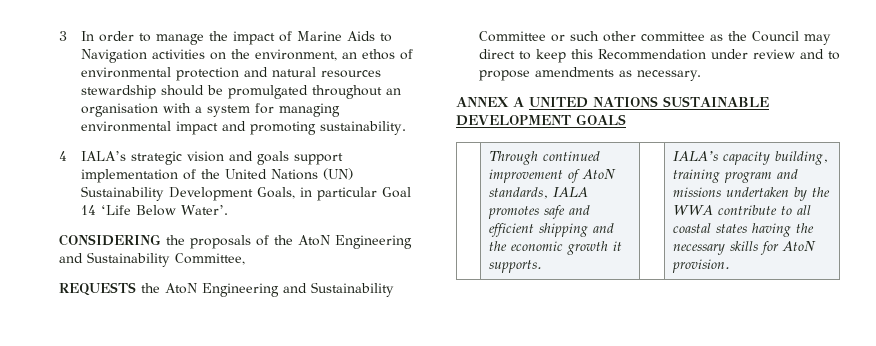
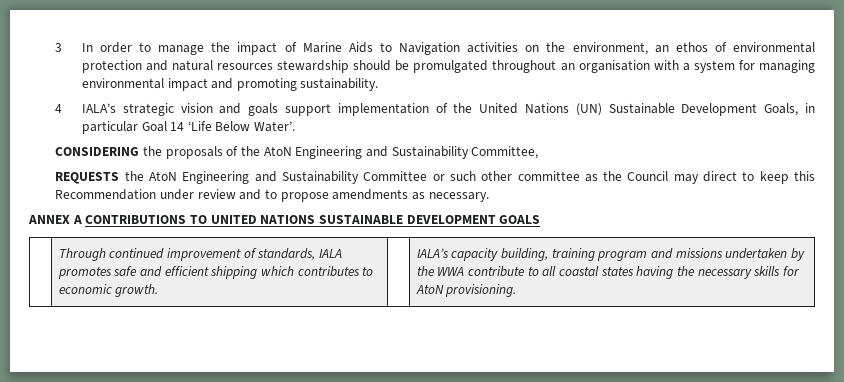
- 4 IALA’s strategic vision and goals support implementation of the United Nations (UN) Sustainability Development Goals, in particular Goal 14 ‘Life Below Water’.
+ 4 IALA’s strategic vision and goals support implementation of the United Nations (UN) Sustainable Development Goals, in particular Goal 14 ‘Life Below Water’.
- ANNEX A UNITED NATIONS SUSTAINABLE DEVELOPMENT GOALS
+ ANNEX A CONTRIBUTIONS TO UNITED NATIONS SUSTAINABLE DEVELOPMENT GOALS
- Through continued improvement of AtoN standards, IALA promotes safe and efficient shipping and the economic growth it supports.
+ Through continued improvement of standards, IALA promotes safe and efficient shipping which contributes to economic growth.
- IALA’s capacity building, training program and missions undertaken by the WWA contribute to all coastal states having the necessary skills for AtoN provision.
+ IALA’s capacity building, training program and missions undertaken by the WWA contribute to all coastal states having the necessary skills for AtoN provisioning.

